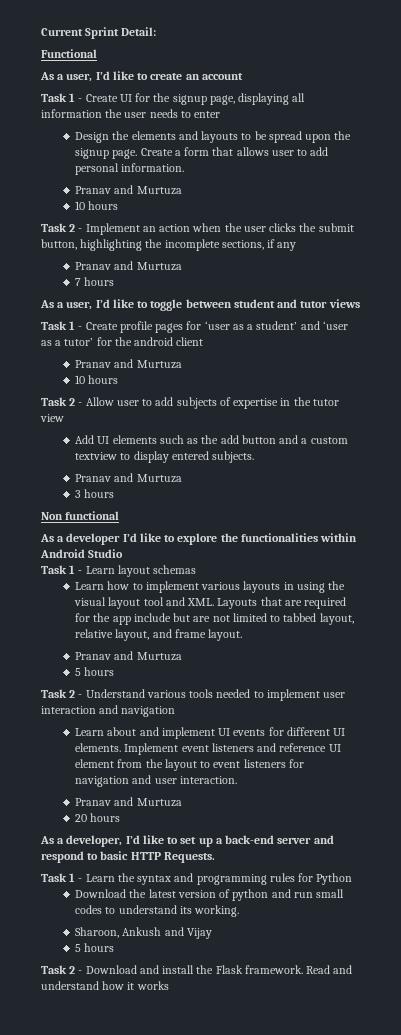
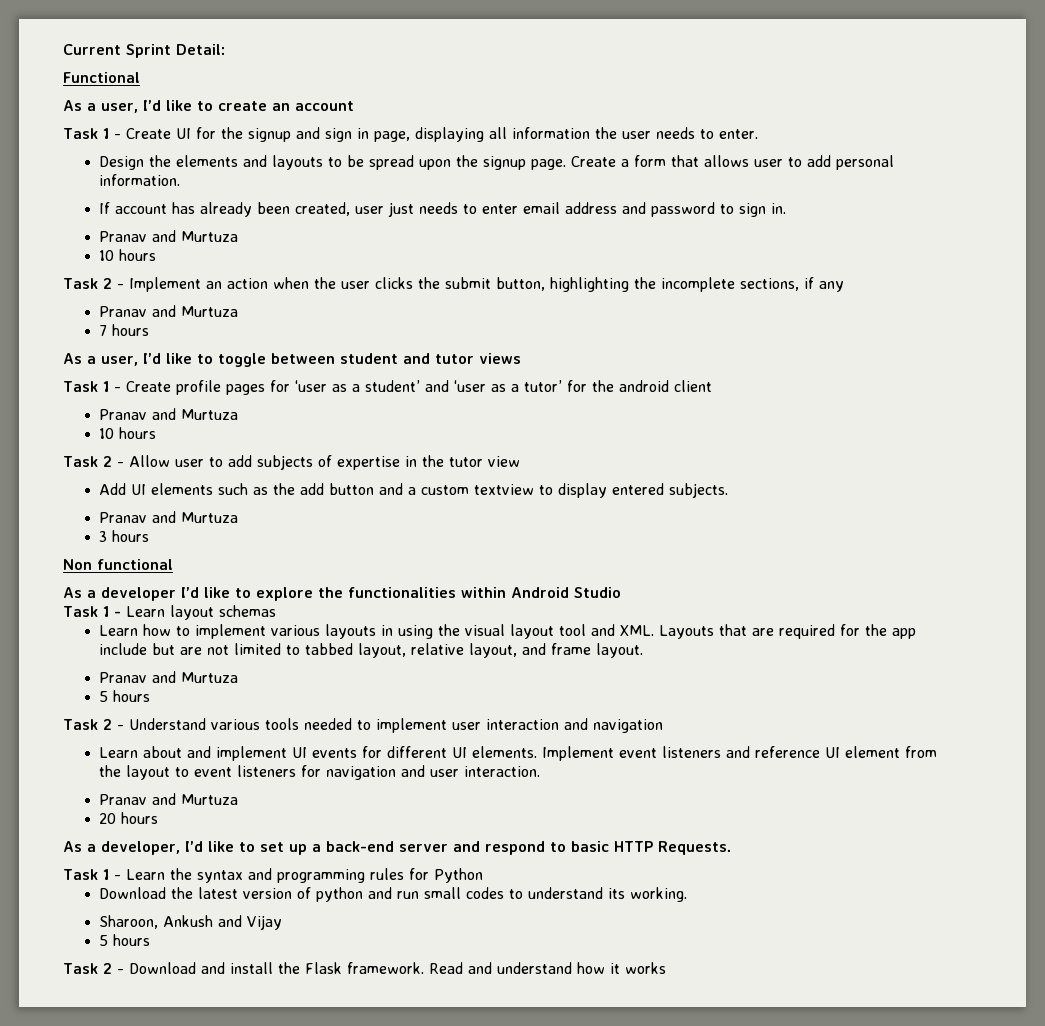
- Task 1 - Create UI for the signup page, displaying all information the user needs to enter
+ Task 1 - Create UI for the signup and sign in page, displaying all information the user needs to enter.
+ If account has already been created, user just needs to enter email address and password to sign in.

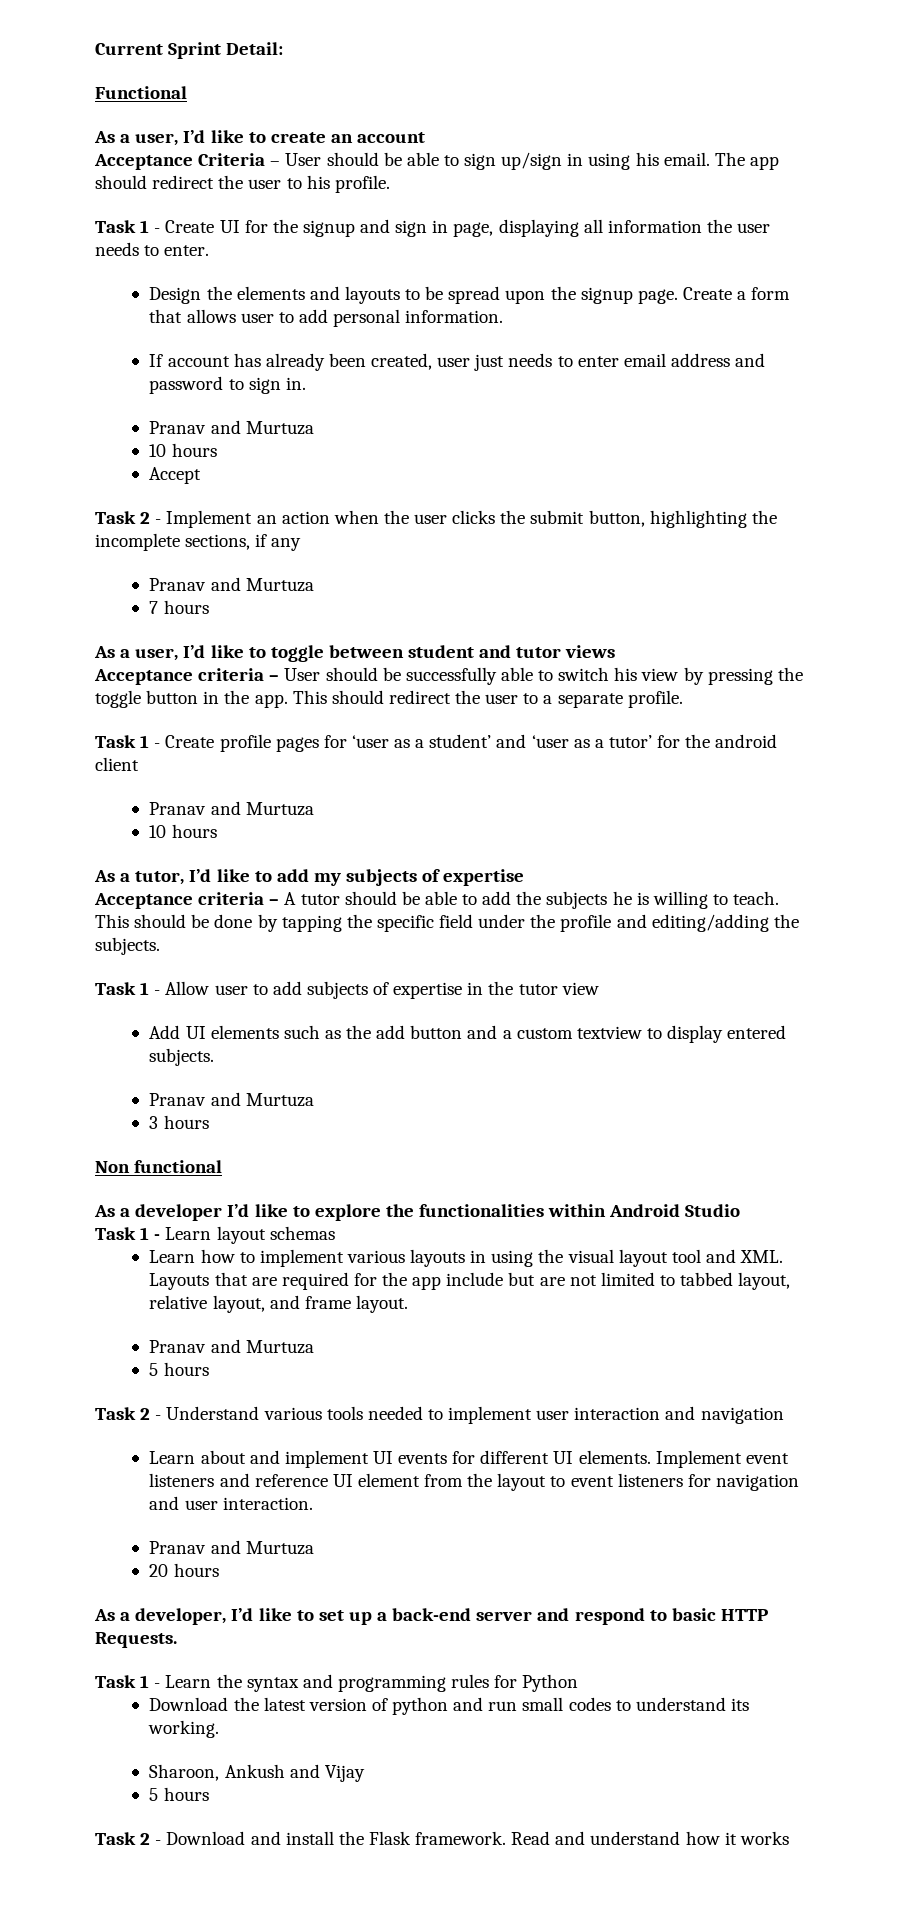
+ Acceptance Criteria – User should be able to sign up/sign in using his email. The app should redirect the user to his profile.
+ Accept
+ Acceptance criteria – User should be successfully able to switch his view by pressing the toggle button in the app. This should redirect the user to a separate profile.
- Task 2 - Allow user to add subjects of expertise in the tutor view
+ As a tutor, I’d like to add my subjects of expertise
+ Acceptance criteria – A tutor should be able to add the subjects he is willing to teach. This should be done by tapping the specific field under the profile and editing/adding the subjects.
+ Task 1 - Allow user to add subjects of expertise in the tutor view

